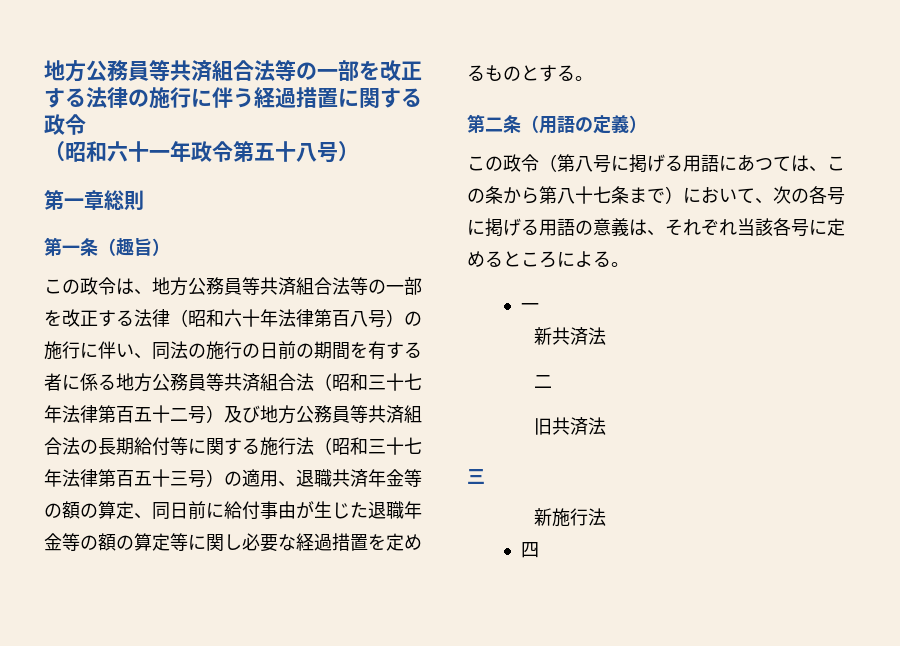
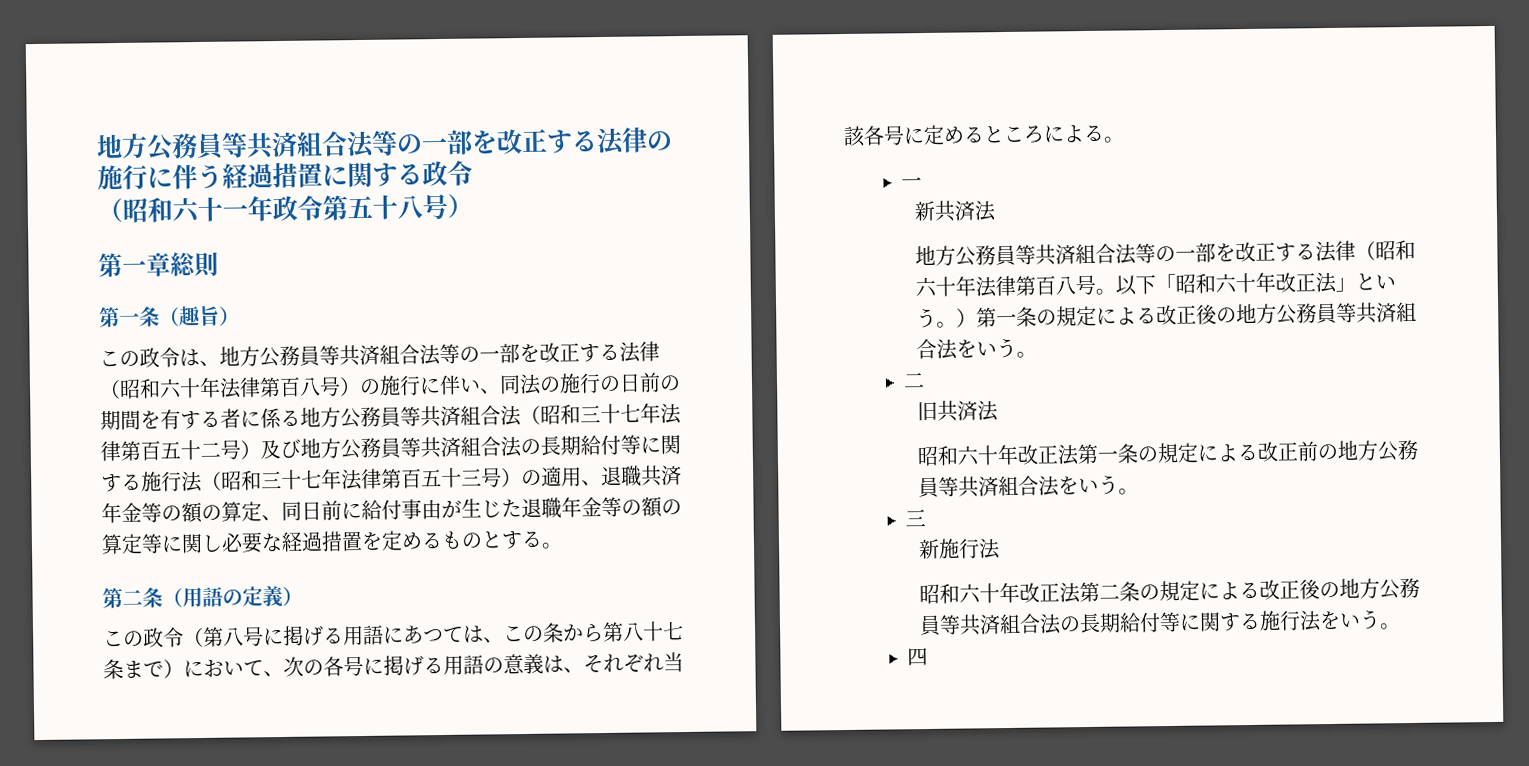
  新共済法
+ 地方公務員等共済組合法等の一部を改正する法律（昭和六十年法律第百八号。以下「昭和六十年改正法」という。）第一条の規定による改正後の地方公務員等共済組合法をいう。
  二
  旧共済法
+ 昭和六十年改正法第一条の規定による改正前の地方公務員等共済組合法をいう。
  三
  新施行法
+ 昭和六十年改正法第二条の規定による改正後の地方公務員等共済組合法の長期給付等に関する施行法をいう。

